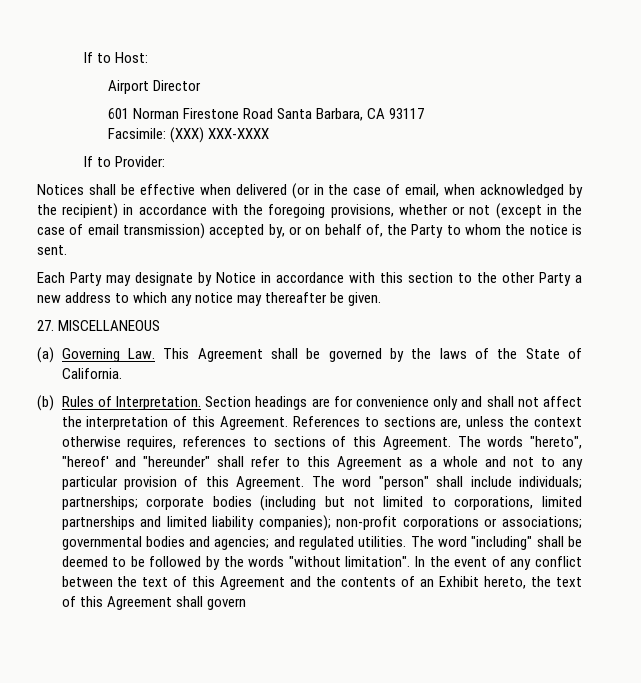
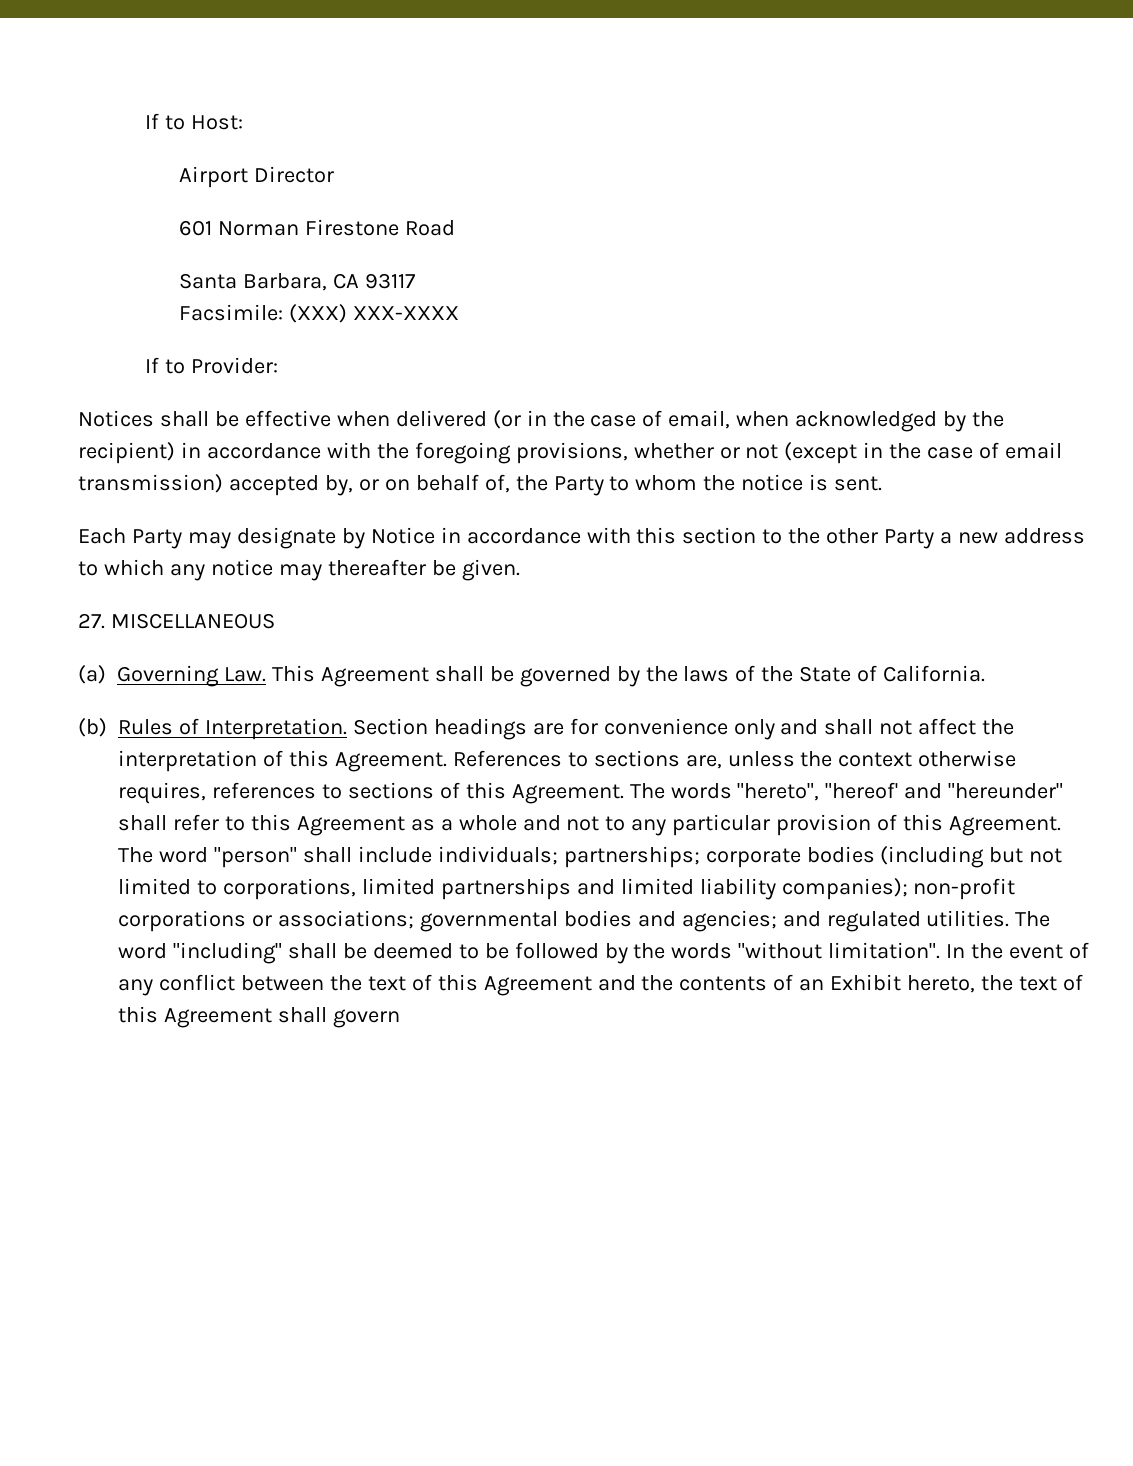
- 601 Norman Firestone Road Santa Barbara, CA 93117
+ 601 Norman Firestone Road
+ Santa Barbara, CA 93117

